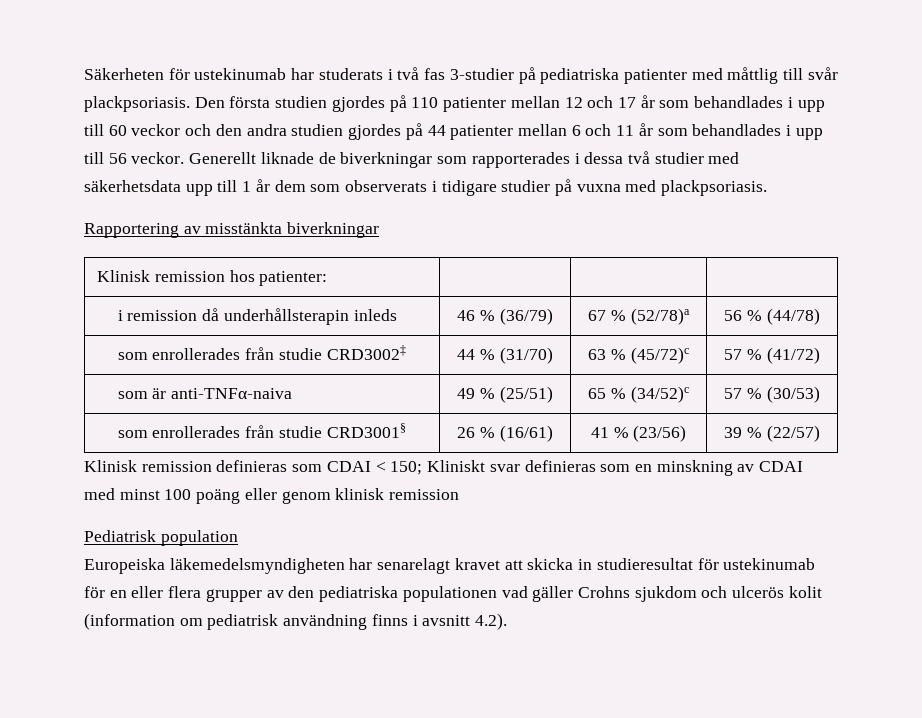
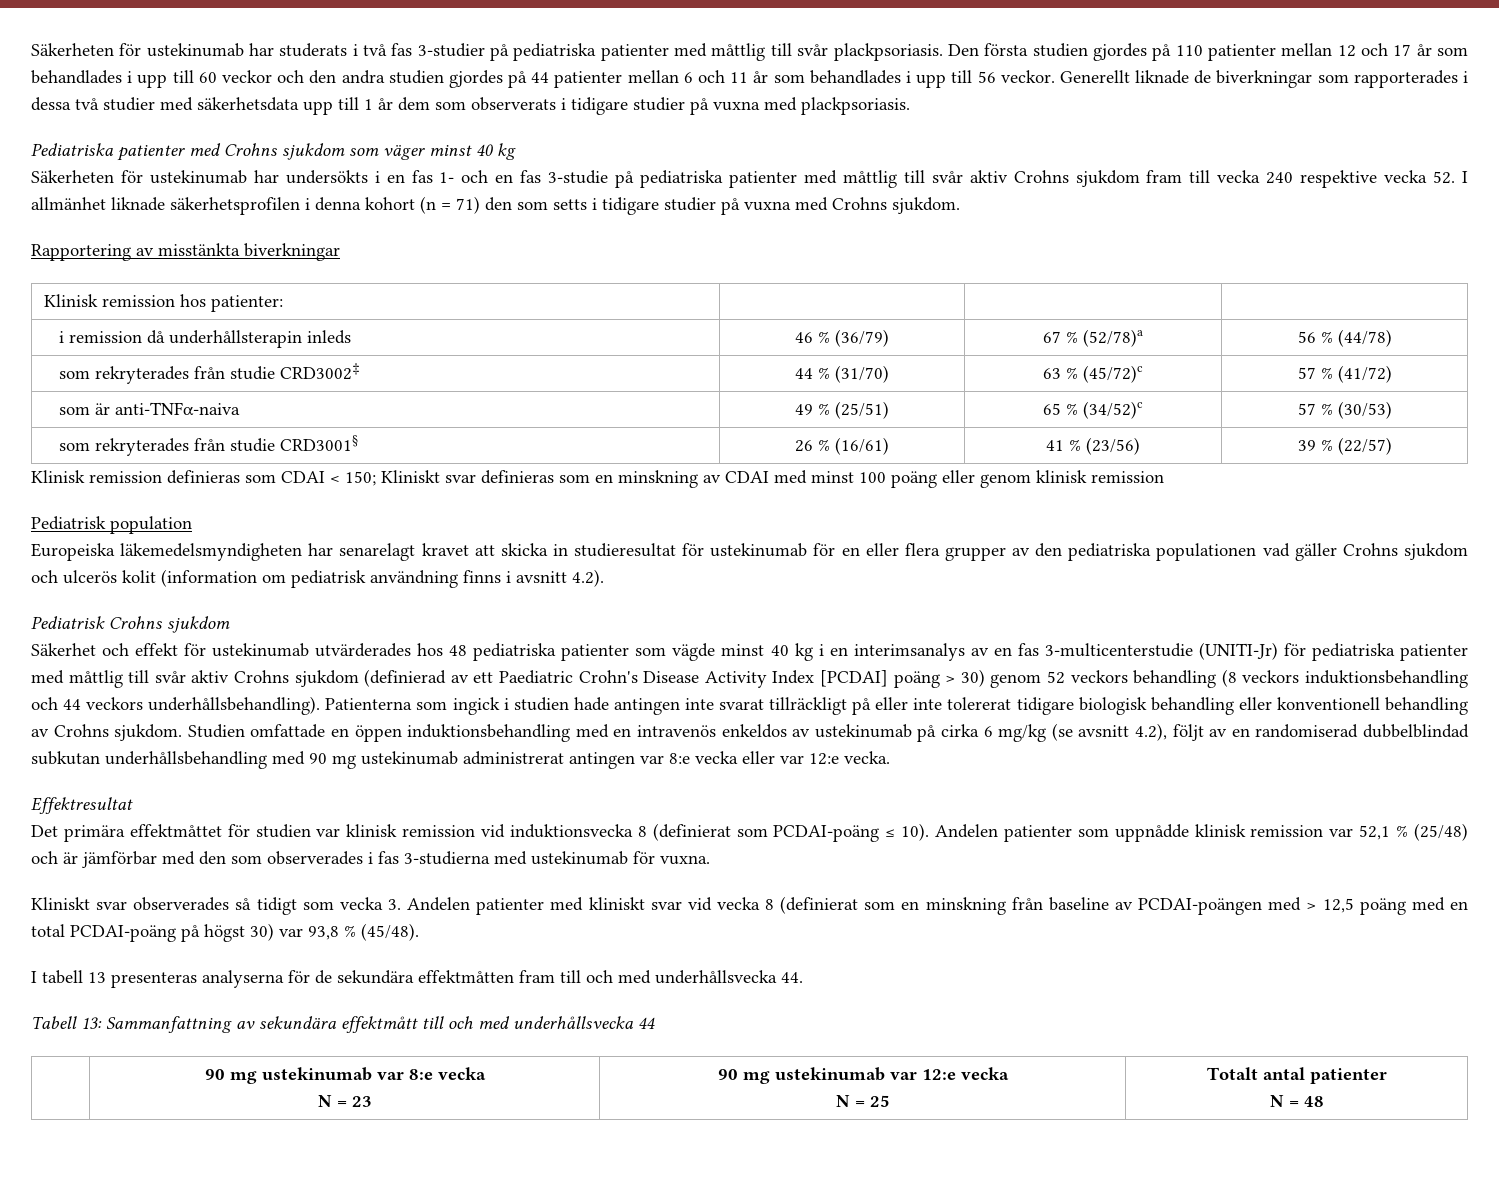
+ Pediatriska patienter med Crohns sjukdom som väger minst 40 kg
+ Säkerheten för ustekinumab har undersökts i en fas 1- och en fas 3-studie på pediatriska patienter med måttlig till svår aktiv Crohns sjukdom fram till vecka 240 respektive vecka 52. I allmänhet liknade säkerhetsprofilen i denna kohort (n = 71) den som setts i tidigare studier på vuxna med Crohns sjukdom.
- som enrollerades från studie CRD3002‡ | 44 % (31/70) | 63 % (45/72)c | 57 % (41/72)
+ som rekryterades från studie CRD3002‡ | 44 % (31/70) | 63 % (45/72)c | 57 % (41/72)
- som enrollerades från studie CRD3001§ | 26 % (16/61) | 41 % (23/56) | 39 % (22/57)
+ som rekryterades från studie CRD3001§ | 26 % (16/61) | 41 % (23/56) | 39 % (22/57)
+ Pediatrisk Crohns sjukdom
+ Säkerhet och effekt för ustekinumab utvärderades hos 48 pediatriska patienter som vägde minst 40 kg i en interimsanalys av en fas 3-multicenterstudie (UNITI-Jr) för pediatriska patienter med måttlig till svår aktiv Crohns sjukdom (definierad av ett Paediatric Crohn's Disease Activity Index [PCDAI] poäng > 30) genom 52 veckors behandling (8 veckors induktionsbehandling och 44 veckors underhållsbehandling). Patienterna som ingick i studien hade antingen inte svarat tillräckligt på eller inte tolererat tidigare biologisk behandling eller konventionell behandling av Crohns sjukdom. Studien omfattade en öppen induktionsbehandling med en intravenös enkeldos av ustekinumab på cirka 6 mg/kg (se avsnitt 4.2), följt av en randomiserad dubbelblindad subkutan underhållsbehandling med 90 mg ustekinumab administrerat antingen var 8:e vecka eller var 12:e vecka.
+ Effektresultat
+ Det primära effektmåttet för studien var klinisk remission vid induktionsvecka 8 (definierat som PCDAI-poäng ≤ 10). Andelen patienter som uppnådde klinisk remission var 52,1 % (25/48) och är jämförbar med den som observerades i fas 3-studierna med ustekinumab för vuxna.
+ Kliniskt svar observerades så tidigt som vecka 3. Andelen patienter med kliniskt svar vid vecka 8 (definierat som en minskning från baseline av PCDAI-poängen med > 12,5 poäng med en total PCDAI-poäng på högst 30) var 93,8 % (45/48).
+ I tabell 13 presenteras analyserna för de sekundära effektmåtten fram till och med underhållsvecka 44.
+ Tabell 13: Sammanfattning av sekundära effektmått till och med underhållsvecka 44
+ | 90 mg ustekinumab var 8:e vecka
+ N = 23 | 90 mg ustekinumab var 12:e vecka
+ N = 25 | Totalt antal patienter
+ N = 48

